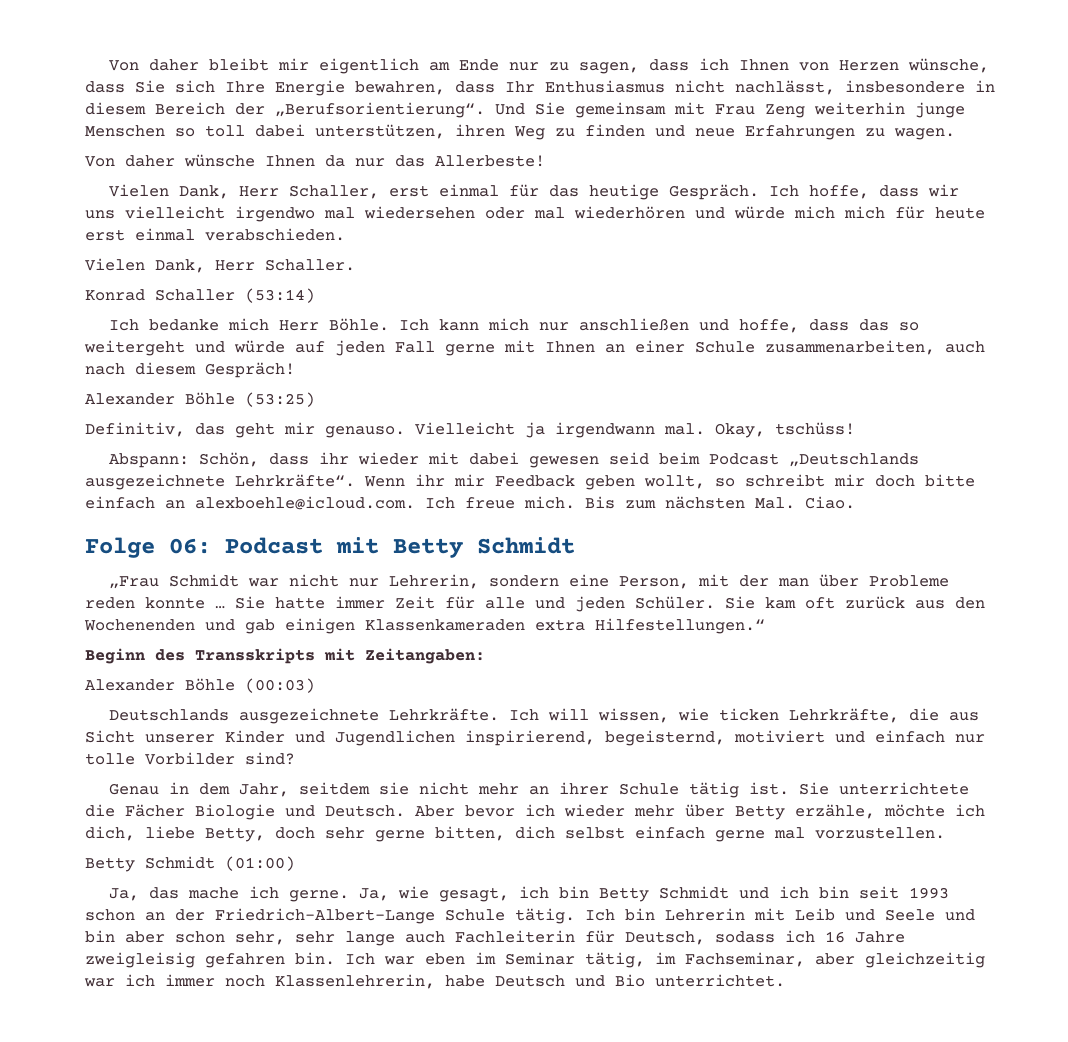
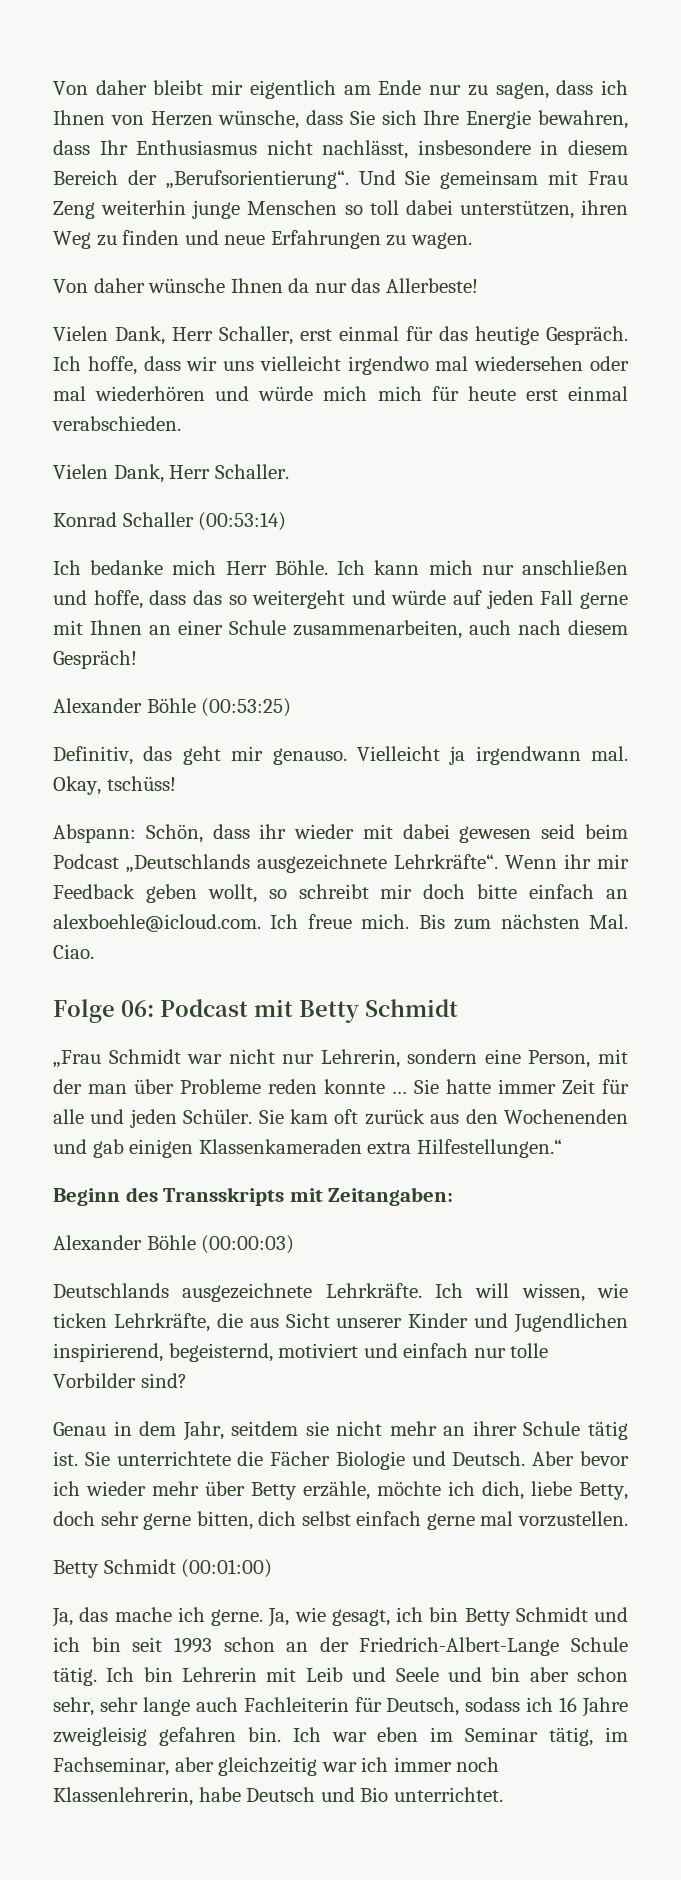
- Konrad Schaller (53:14)
+ Konrad Schaller (00:53:14)
- Alexander Böhle (53:25)
+ Alexander Böhle (00:53:25)
- Alexander Böhle (00:03)
+ Alexander Böhle (00:00:03)
- Betty Schmidt (01:00)
+ Betty Schmidt (00:01:00)

